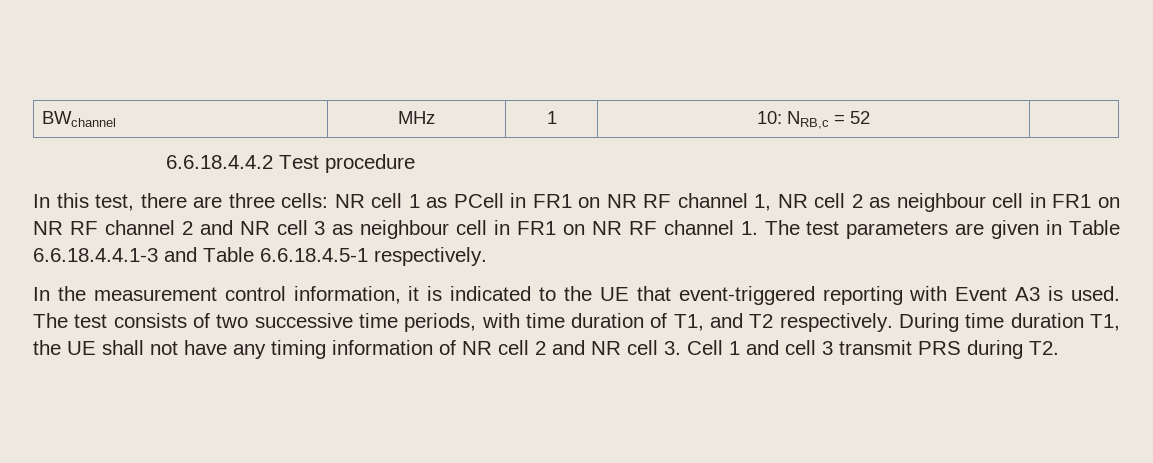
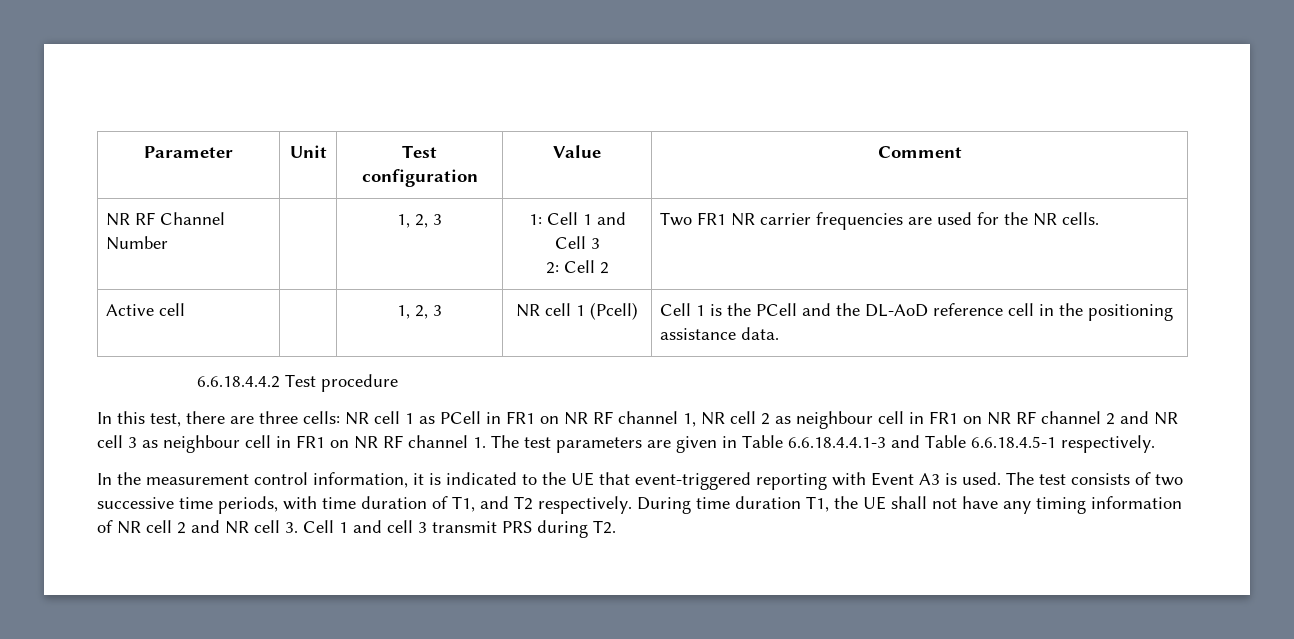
- BWchannel | MHz | 1 | 10: NRB,c = 52 |
+ Parameter | Unit | Test configuration | Value | Comment
+ NR RF Channel Number | | 1, 2, 3 | 1: Cell 1 and Cell 3
+ 2: Cell 2 | Two FR1 NR carrier frequencies are used for the NR cells.
+ Active cell | | 1, 2, 3 | NR cell 1 (Pcell) | Cell 1 is the PCell and the DL-AoD reference cell in the positioning assistance data.

